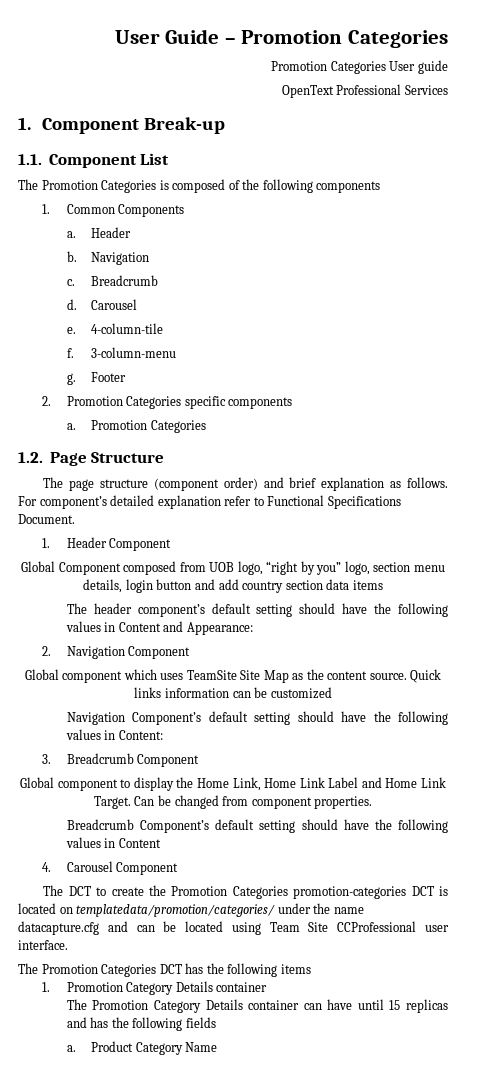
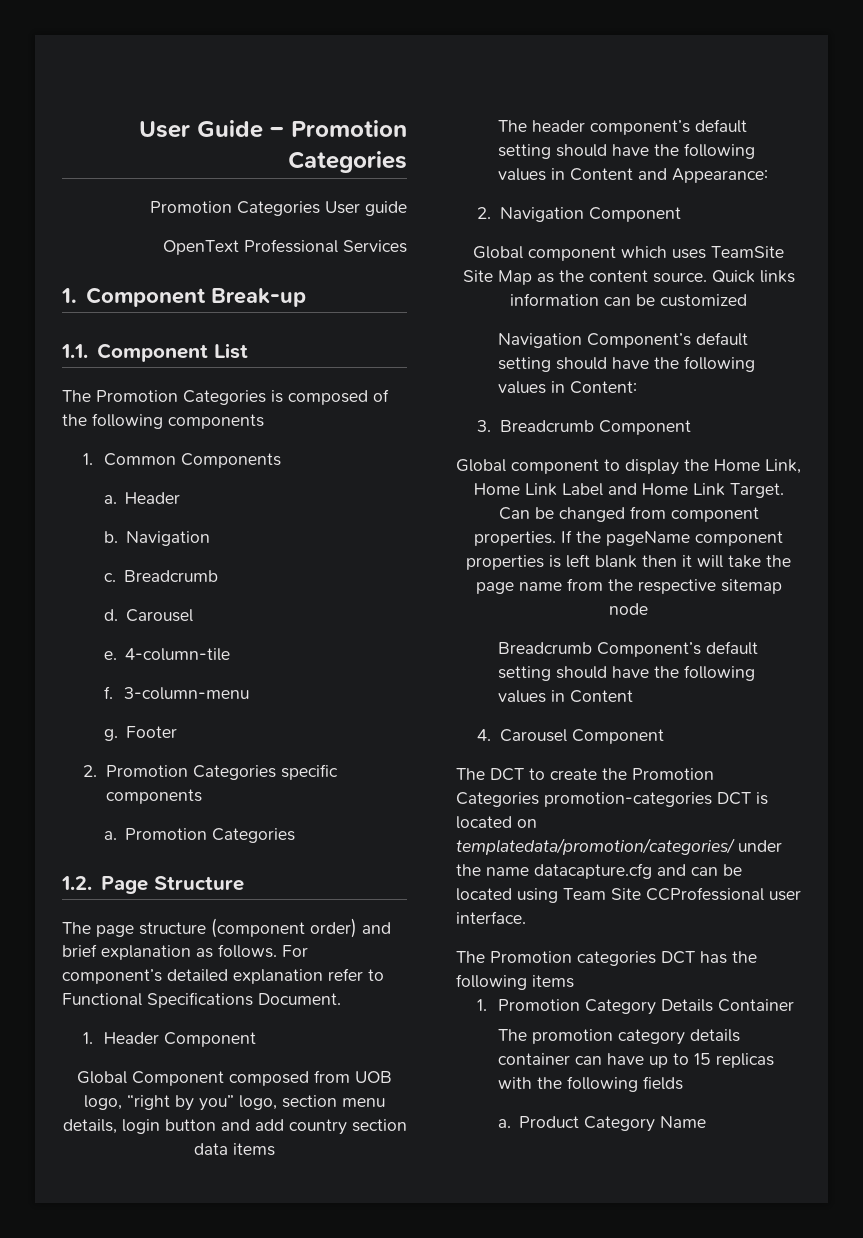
+ If the pageName component properties is left blank then it will take the page name from the respective sitemap node
- The Promotion Categories DCT has the following items
+ The Promotion categories DCT has the following items
- 1. Promotion Category Details container
- The Promotion Category Details container can have until 15 replicas and has the following fields
+ 1. Promotion Category Details Container
+ The promotion category details container can have up to 15 replicas with the following fields

